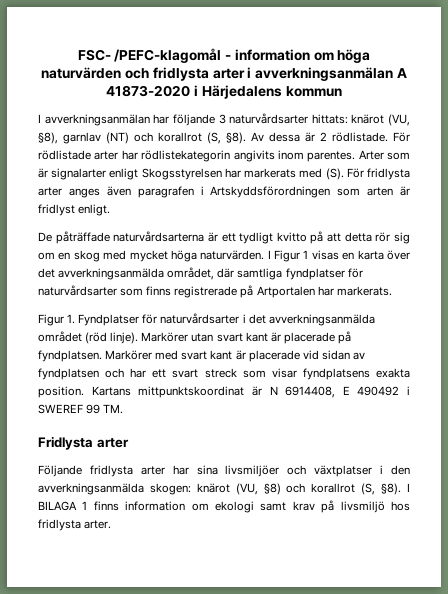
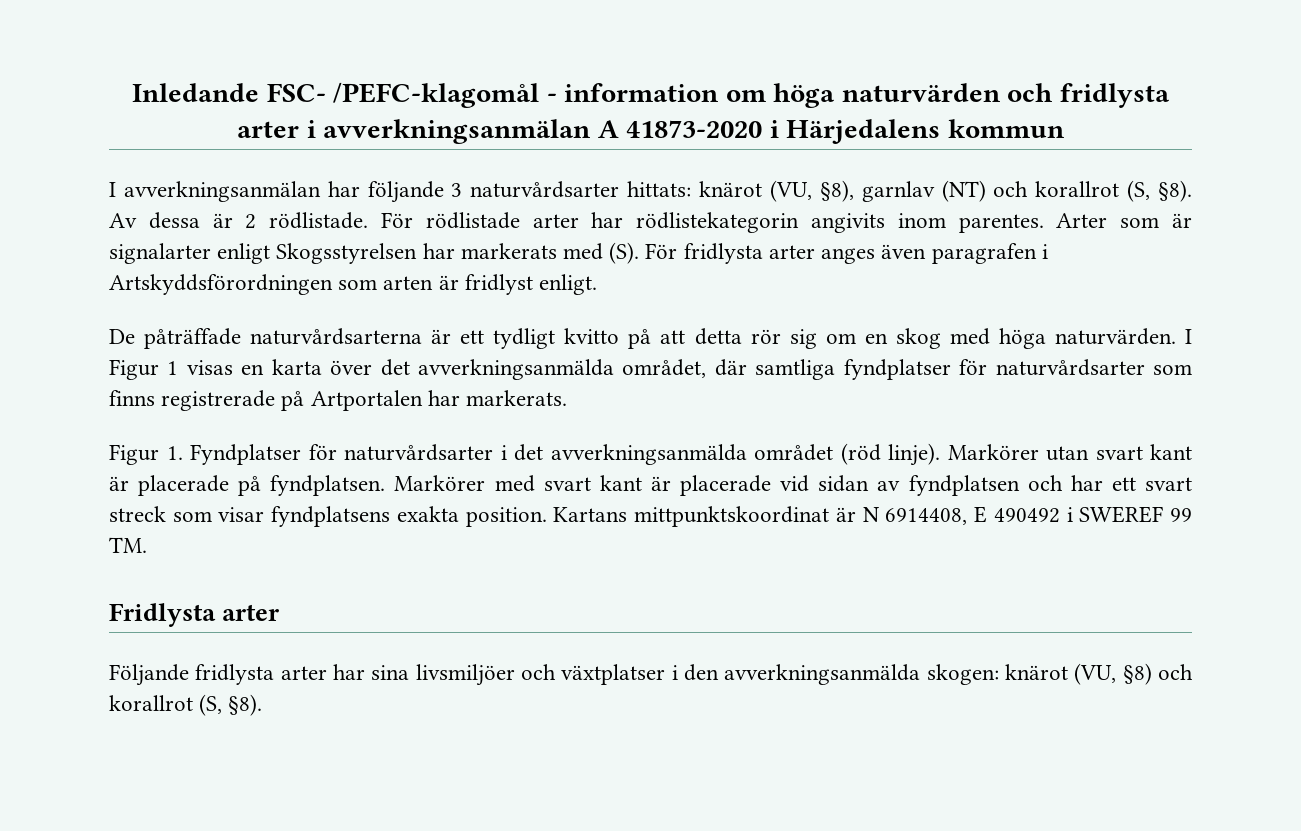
- FSC- /PEFC-klagomål - information om höga naturvärden och fridlysta arter i avverkningsanmälan A 41873-2020 i Härjedalens kommun
+ Inledande FSC- /PEFC-klagomål - information om höga naturvärden och fridlysta arter i avverkningsanmälan A 41873-2020 i Härjedalens kommun
- De påträffade naturvårdsarterna är ett tydligt kvitto på att detta rör sig om en skog med mycket höga naturvärden.
+ De påträffade naturvårdsarterna är ett tydligt kvitto på att detta rör sig om en skog med höga naturvärden.
- I BILAGA 1 finns information om ekologi samt krav på livsmiljö hos fridlysta arter.

